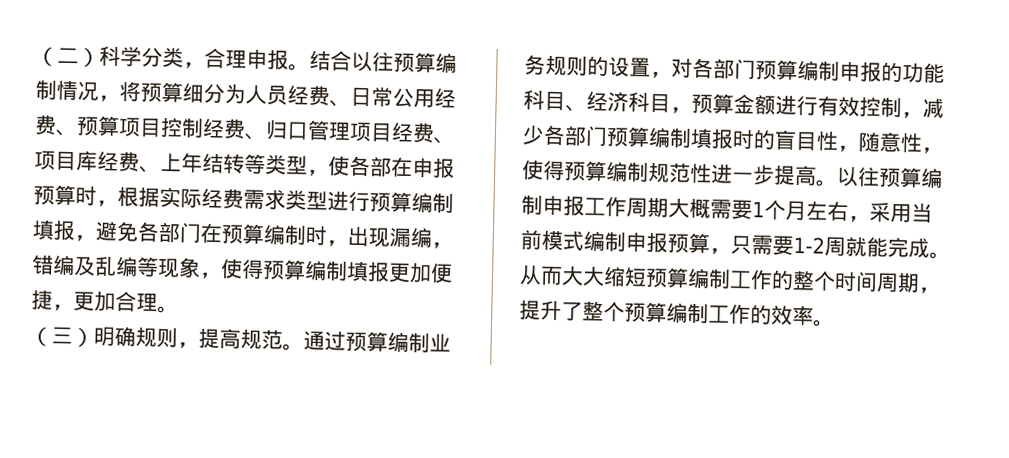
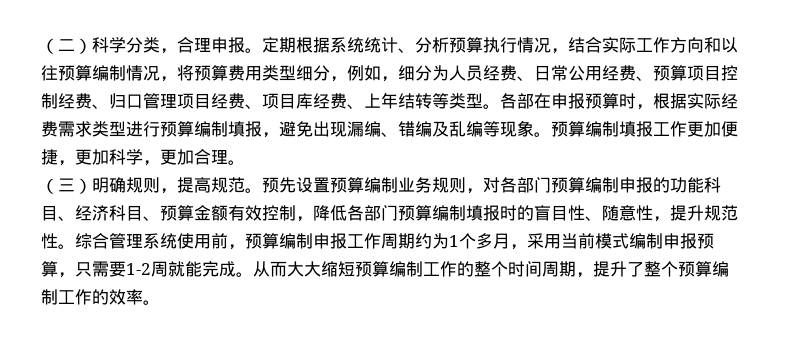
- 结合以往预算编制情况，将预算细分为人员经费、日常公用经费、预算项目控制经费、归口管理项目经费、项目库经费、上年结转等类型，使各部在申报预算时，根据实际经费需求类型进行预算编制填报，避免各部门在预算编制时，出现漏编，错编及乱编等现象，使得预算编制填报更加便捷，更加合理。
+ 定期根据系统统计、分析预算执行情况，结合实际工作方向和以往预算编制情况，将预算费用类型细分，例如，细分为人员经费、日常公用经费、预算项目控制经费、归口管理项目经费、项目库经费、上年结转等类型。各部在申报预算时，根据实际经费需求类型进行预算编制填报，避免出现漏编、错编及乱编等现象。预算编制填报工作更加便捷，更加科学，更加合理。
- 通过预算编制业务规则的设置，对各部门预算编制申报的功能科目、经济科目，预算金额进行有效控制，减少各部门预算编制填报时的盲目性，随意性，使得预算编制规范性进一步提高。以往预算编制申报工作周期大概需要1个月左右，采用当前模式编制申报预算，只需要1-2周就能完成。
+ 预先设置预算编制业务规则，对各部门预算编制申报的功能科目、经济科目、预算金额有效控制，降低各部门预算编制填报时的盲目性、随意性，提升规范性。综合管理系统使用前，预算编制申报工作周期约为1个多月，采用当前模式编制申报预算，只需要1-2周就能完成。

